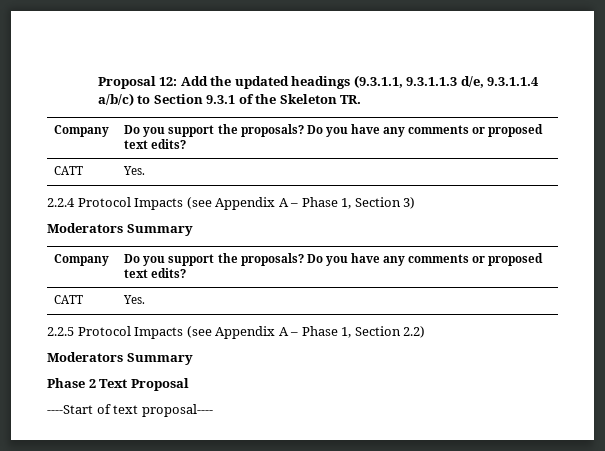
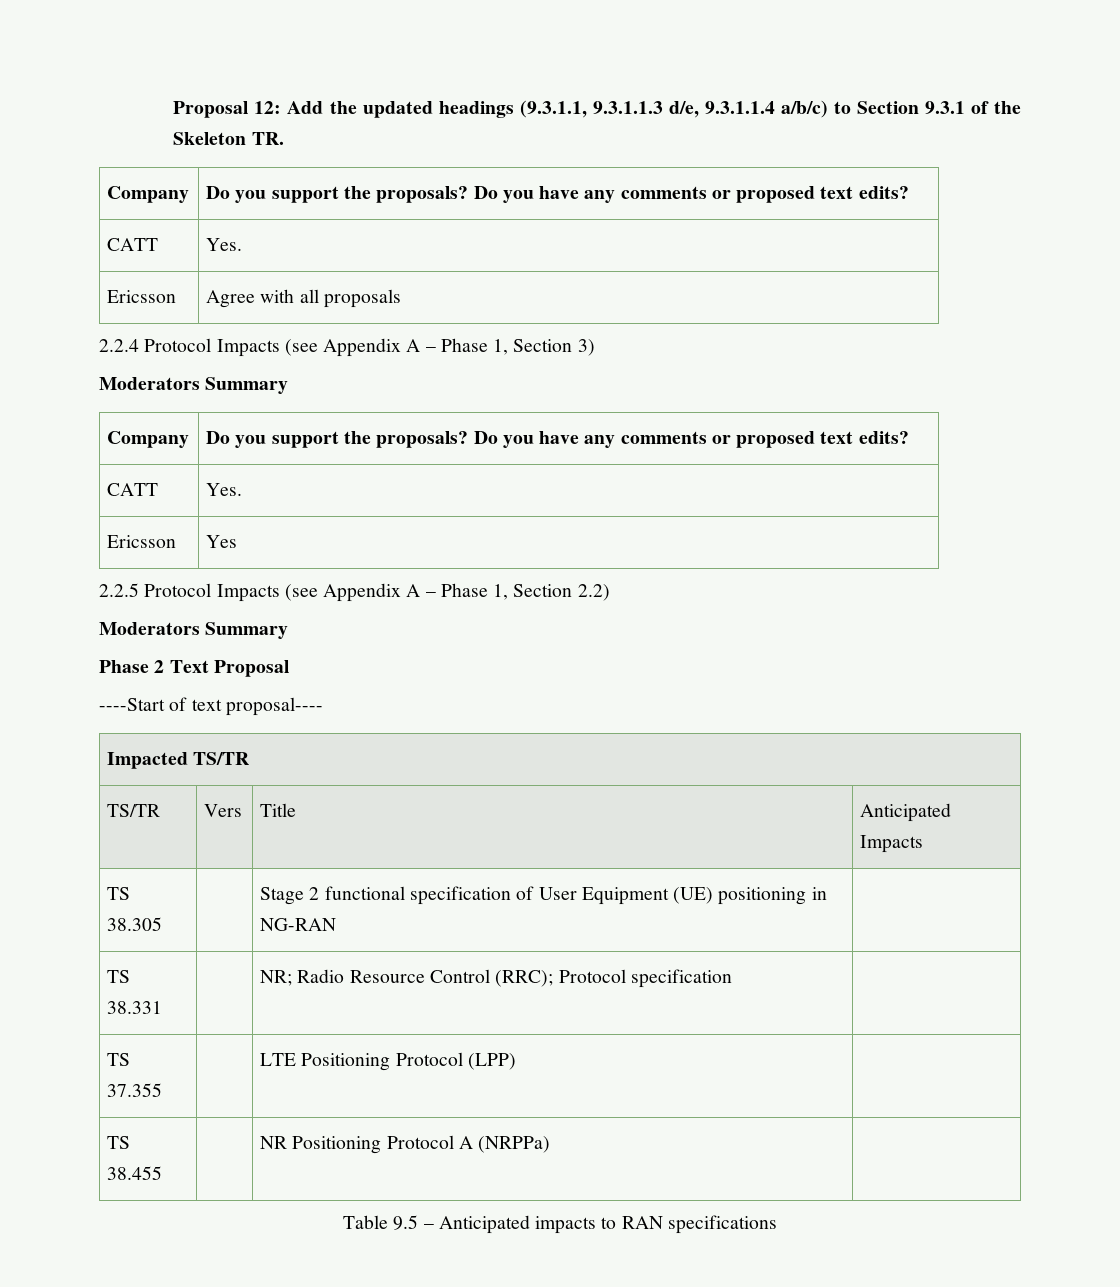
+ Ericsson | Agree with all proposals
+ Ericsson | Yes
+ Impacted TS/TR
+ TS/TR | Vers | Title | Anticipated Impacts
+ TS 38.305 | | Stage 2 functional specification of User Equipment (UE) positioning in NG-RAN |
+ TS 38.331 | | NR; Radio Resource Control (RRC); Protocol specification |
+ TS 37.355 | | LTE Positioning Protocol (LPP) |
+ TS 38.455 | | NR Positioning Protocol A (NRPPa) |
+ Table 9.5 – Anticipated impacts to RAN specifications

